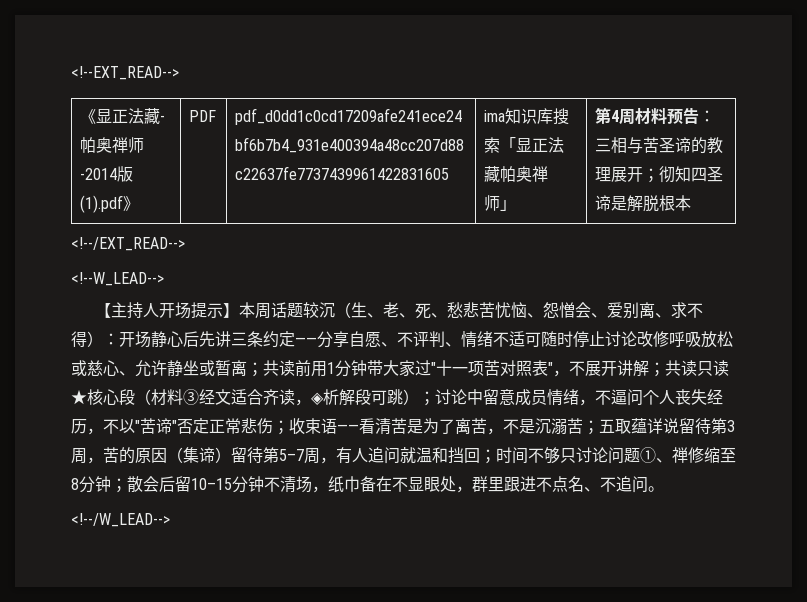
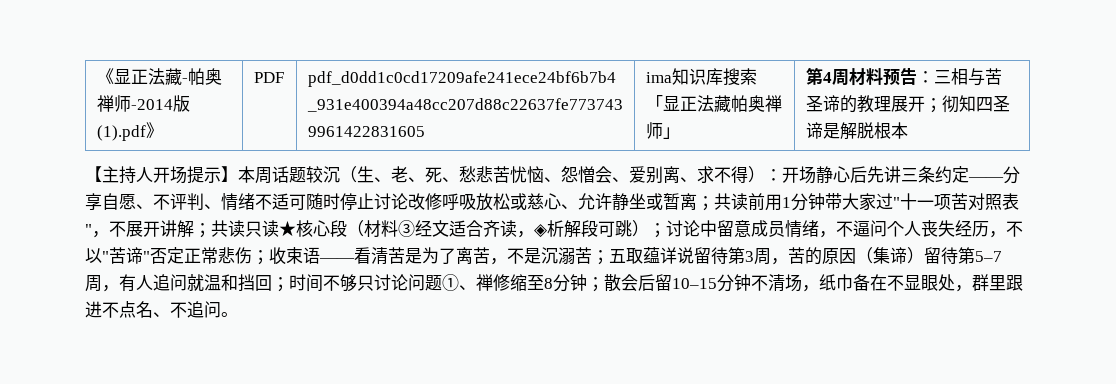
- <!--EXT_READ-->
- <!--/EXT_READ-->
- <!--W_LEAD-->
- <!--/W_LEAD-->

